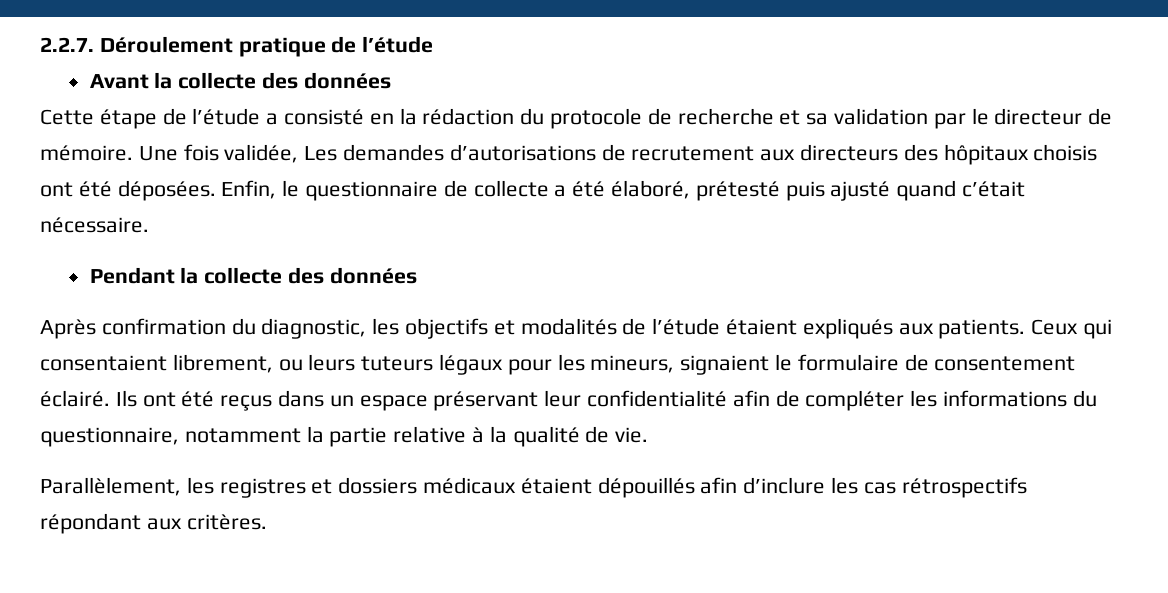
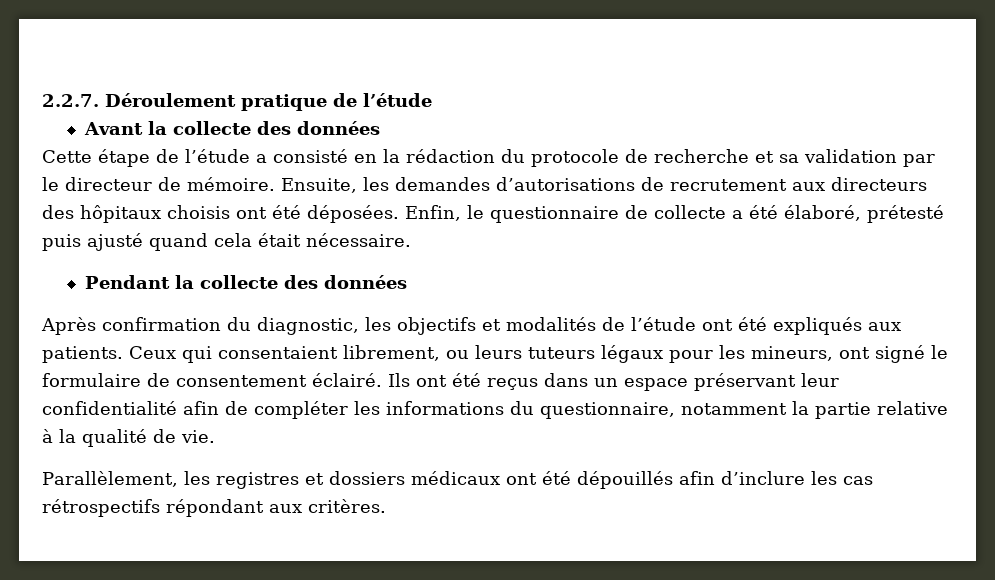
- Une fois validée, Les demandes d’autorisations de recrutement aux directeurs des hôpitaux choisis ont été déposées.
+ Ensuite, les demandes d’autorisations de recrutement aux directeurs des hôpitaux choisis ont été déposées.
- Enfin, le questionnaire de collecte a été élaboré, prétesté puis ajusté quand c’était nécessaire.
+ Enfin, le questionnaire de collecte a été élaboré, prétesté puis ajusté quand cela était nécessaire.
- Après confirmation du diagnostic, les objectifs et modalités de l’étude étaient expliqués aux patients.
+ Après confirmation du diagnostic, les objectifs et modalités de l’étude ont été expliqués aux patients.
- Ceux qui consentaient librement, ou leurs tuteurs légaux pour les mineurs, signaient le formulaire de consentement éclairé.
+ Ceux qui consentaient librement, ou leurs tuteurs légaux pour les mineurs, ont signé le formulaire de consentement éclairé.
- Parallèlement, les registres et dossiers médicaux étaient dépouillés afin d’inclure les cas rétrospectifs répondant aux critères.
+ Parallèlement, les registres et dossiers médicaux ont été dépouillés afin d’inclure les cas rétrospectifs répondant aux critères.

